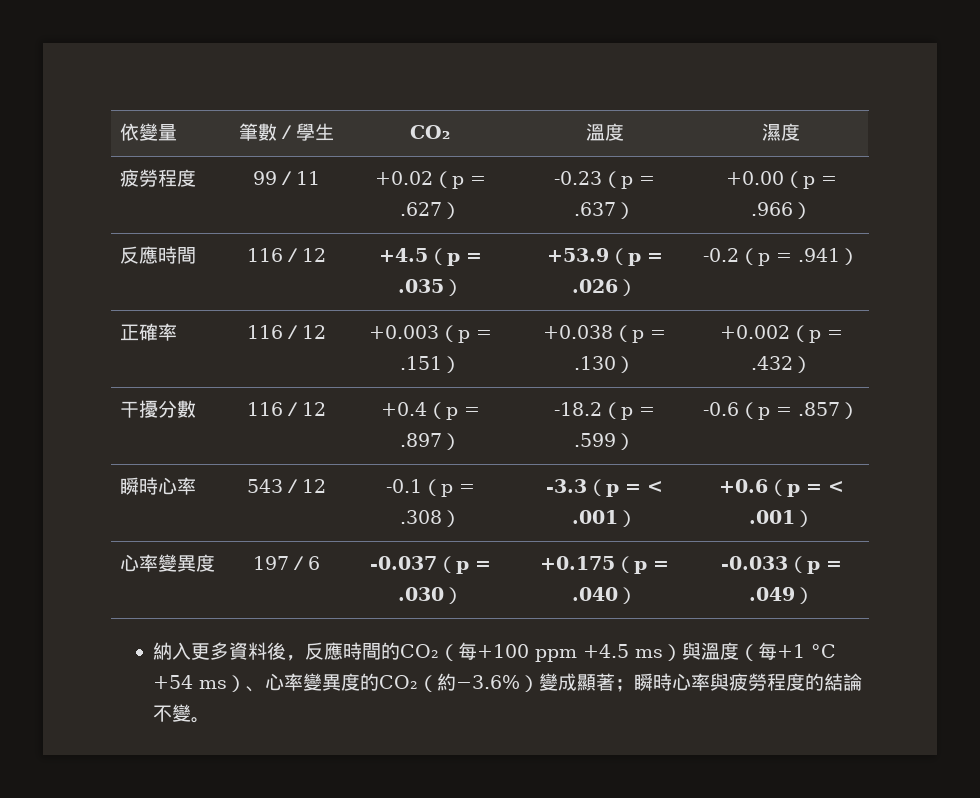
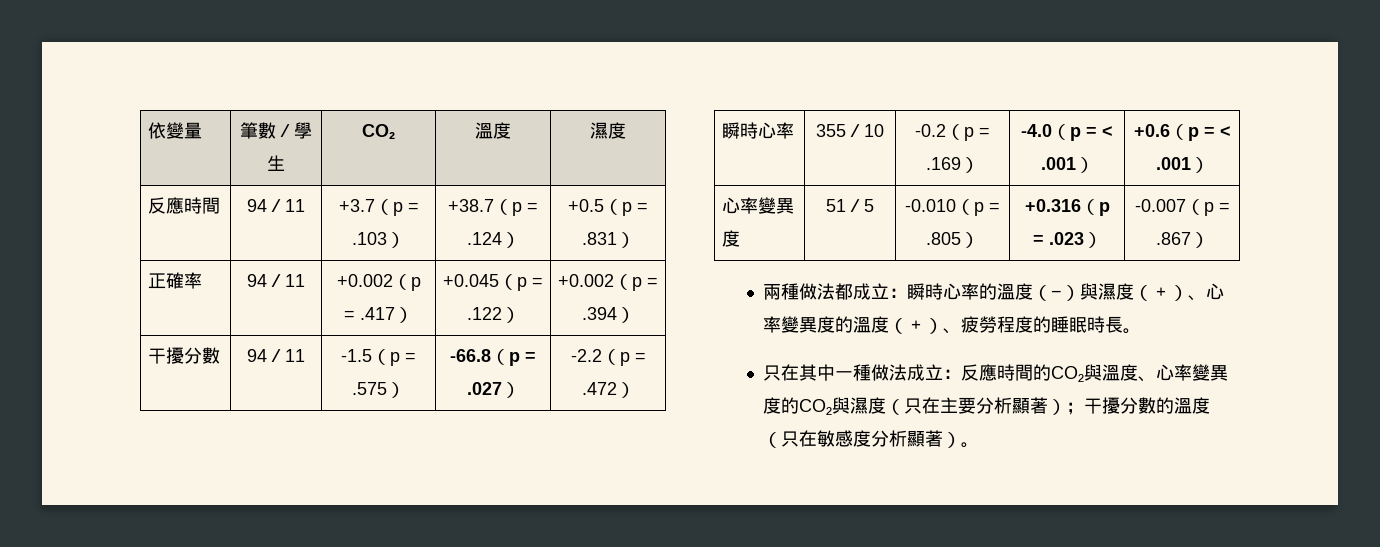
- 疲勞程度 | 99／11 | +0.02（p = .627） | -0.23（p = .637） | +0.00（p = .966）
- 反應時間 | 116／12 | +4.5（p = .035） | +53.9（p = .026） | -0.2（p = .941）
+ 反應時間 | 94／11 | +3.7（p = .103） | +38.7（p = .124） | +0.5（p = .831）
- 正確率 | 116／12 | +0.003（p = .151） | +0.038（p = .130） | +0.002（p = .432）
+ 正確率 | 94／11 | +0.002（p = .417） | +0.045（p = .122） | +0.002（p = .394）
- 干擾分數 | 116／12 | +0.4（p = .897） | -18.2（p = .599） | -0.6（p = .857）
+ 干擾分數 | 94／11 | -1.5（p = .575） | -66.8（p = .027） | -2.2（p = .472）
- 瞬時心率 | 543／12 | -0.1（p = .308） | -3.3（p = < .001） | +0.6（p = < .001）
+ 瞬時心率 | 355／10 | -0.2（p = .169） | -4.0（p = < .001） | +0.6（p = < .001）
- 心率變異度 | 197／6 | -0.037（p = .030） | +0.175（p = .040） | -0.033（p = .049）
- 納入更多資料後，反應時間的CO₂（每+100 ppm +4.5 ms）與溫度（每+1 °C +54 ms）、心率變異度的CO₂（約−3.6%）變成顯著；瞬時心率與疲勞程度的結論不變。
+ 心率變異度 | 51／5 | -0.010（p = .805） | +0.316（p = .023） | -0.007（p = .867）
+ 兩種做法都成立：瞬時心率的溫度（−）與濕度（＋）、心率變異度的溫度（＋）、疲勞程度的睡眠時長。
+ 只在其中一種做法成立：反應時間的CO₂與溫度、心率變異度的CO₂與濕度（只在主要分析顯著）；干擾分數的溫度（只在敏感度分析顯著）。

